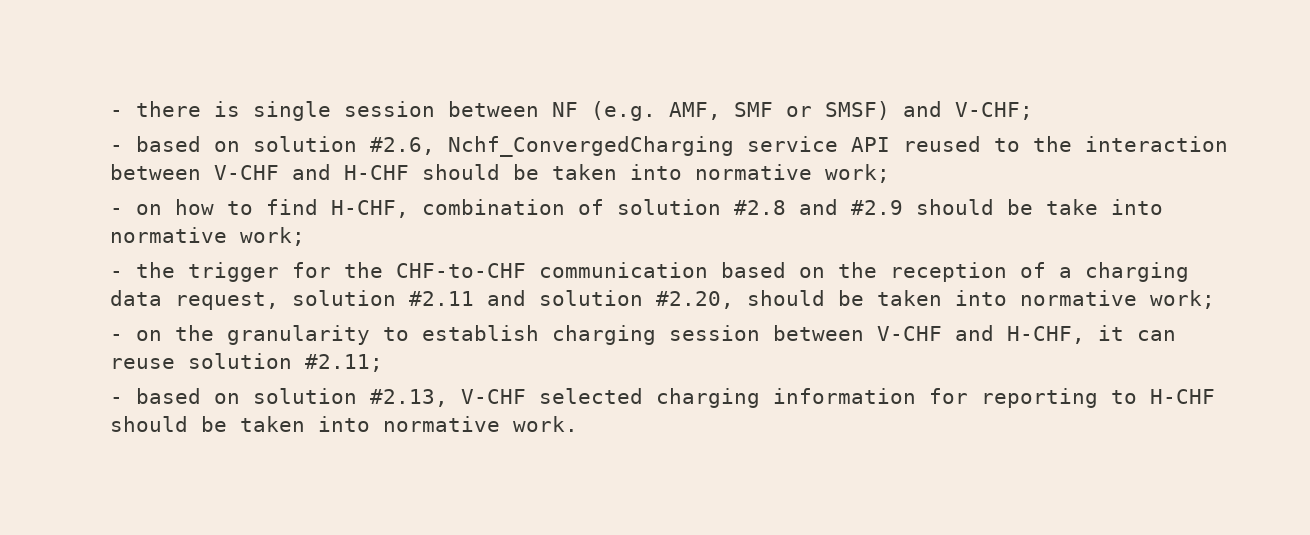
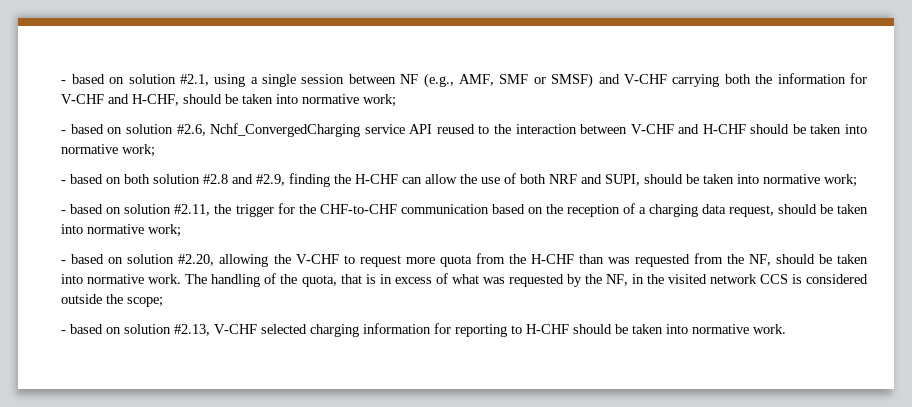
- - there is single session between NF (e.g. AMF, SMF or SMSF) and V-CHF;
+ - based on solution #2.1, using a single session between NF (e.g., AMF, SMF or SMSF) and V-CHF carrying both the information for V-CHF and H-CHF, should be taken into normative work;
- - on how to find H-CHF, combination of solution #2.8 and #2.9 should be take into normative work;
- - the trigger for the CHF-to-CHF communication based on the reception of a charging data request, solution #2.11 and solution #2.20, should be taken into normative work;
- - on the granularity to establish charging session between V-CHF and H-CHF, it can reuse solution #2.11;
+ - based on both solution #2.8 and #2.9, finding the H-CHF can allow the use of both NRF and SUPI, should be taken into normative work;
+ - based on solution #2.11, the trigger for the CHF-to-CHF communication based on the reception of a charging data request, should be taken into normative work;
+ - based on solution #2.20, allowing the V-CHF to request more quota from the H-CHF than was requested from the NF, should be taken into normative work. The handling of the quota, that is in excess of what was requested by the NF, in the visited network CCS is considered outside the scope;

